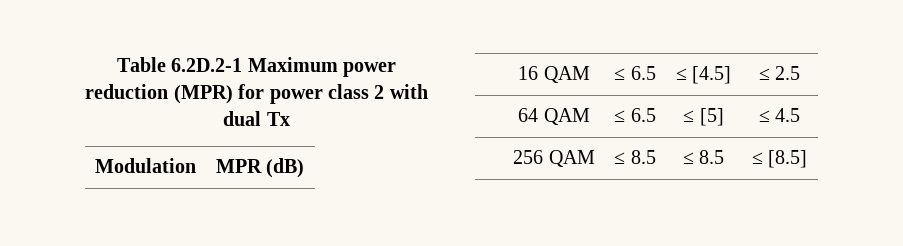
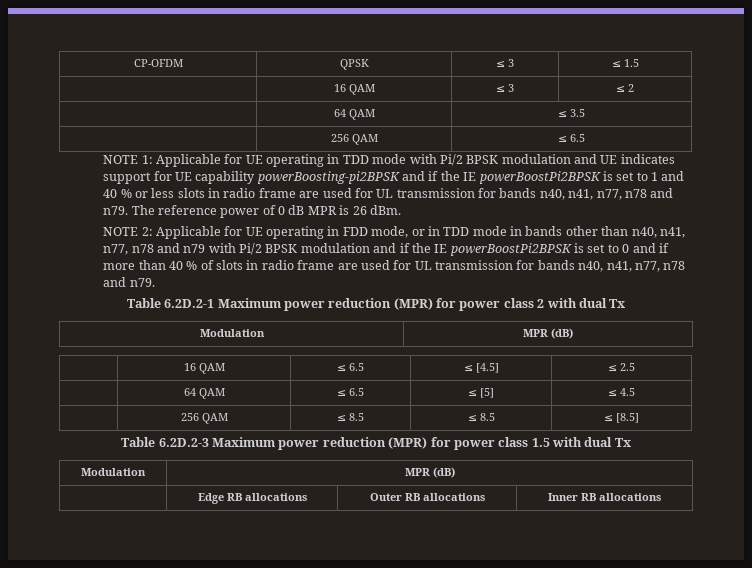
+ CP-OFDM | QPSK | ≤ 3 | ≤ 1.5
+ | 16 QAM | ≤ 3 | ≤ 2
+ | 64 QAM | ≤ 3.5
+ | 256 QAM | ≤ 6.5
+ NOTE 1: Applicable for UE operating in TDD mode with Pi/2 BPSK modulation and UE indicates support for UE capability powerBoosting-pi2BPSK and if the IE powerBoostPi2BPSK is set to 1 and 40 % or less slots in radio frame are used for UL transmission for bands n40, n41, n77, n78 and n79. The reference power of 0 dB MPR is 26 dBm.
+ NOTE 2: Applicable for UE operating in FDD mode, or in TDD mode in bands other than n40, n41, n77, n78 and n79 with Pi/2 BPSK modulation and if the IE powerBoostPi2BPSK is set to 0 and if more than 40 % of slots in radio frame are used for UL transmission for bands n40, n41, n77, n78 and n79.
+ Table 6.2D.2-3 Maximum power reduction (MPR) for power class 1.5 with dual Tx
+ Modulation | MPR (dB)
+ | Edge RB allocations | Outer RB allocations | Inner RB allocations

